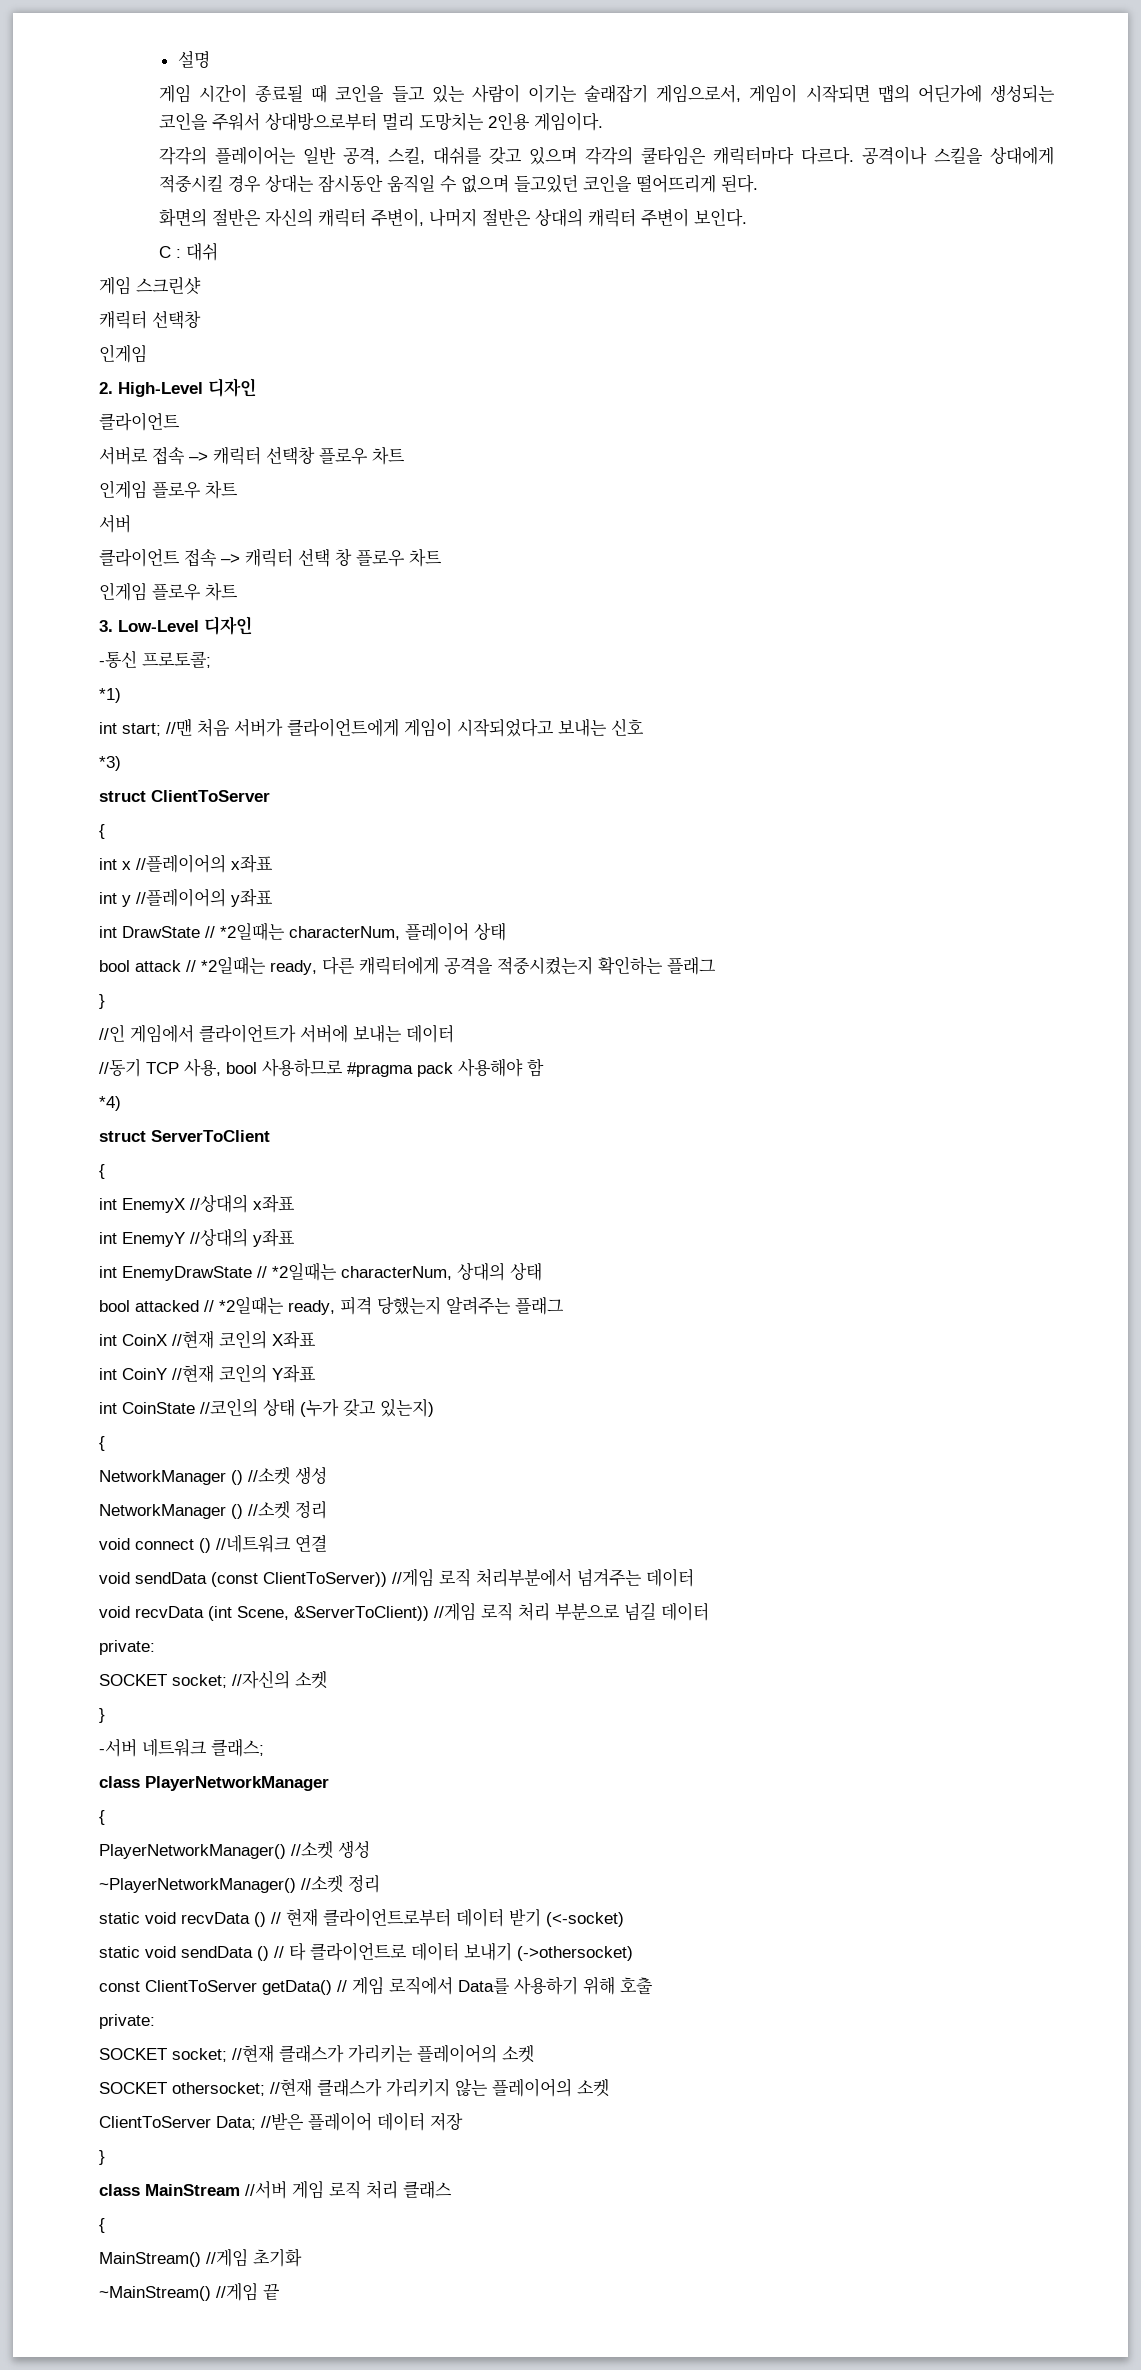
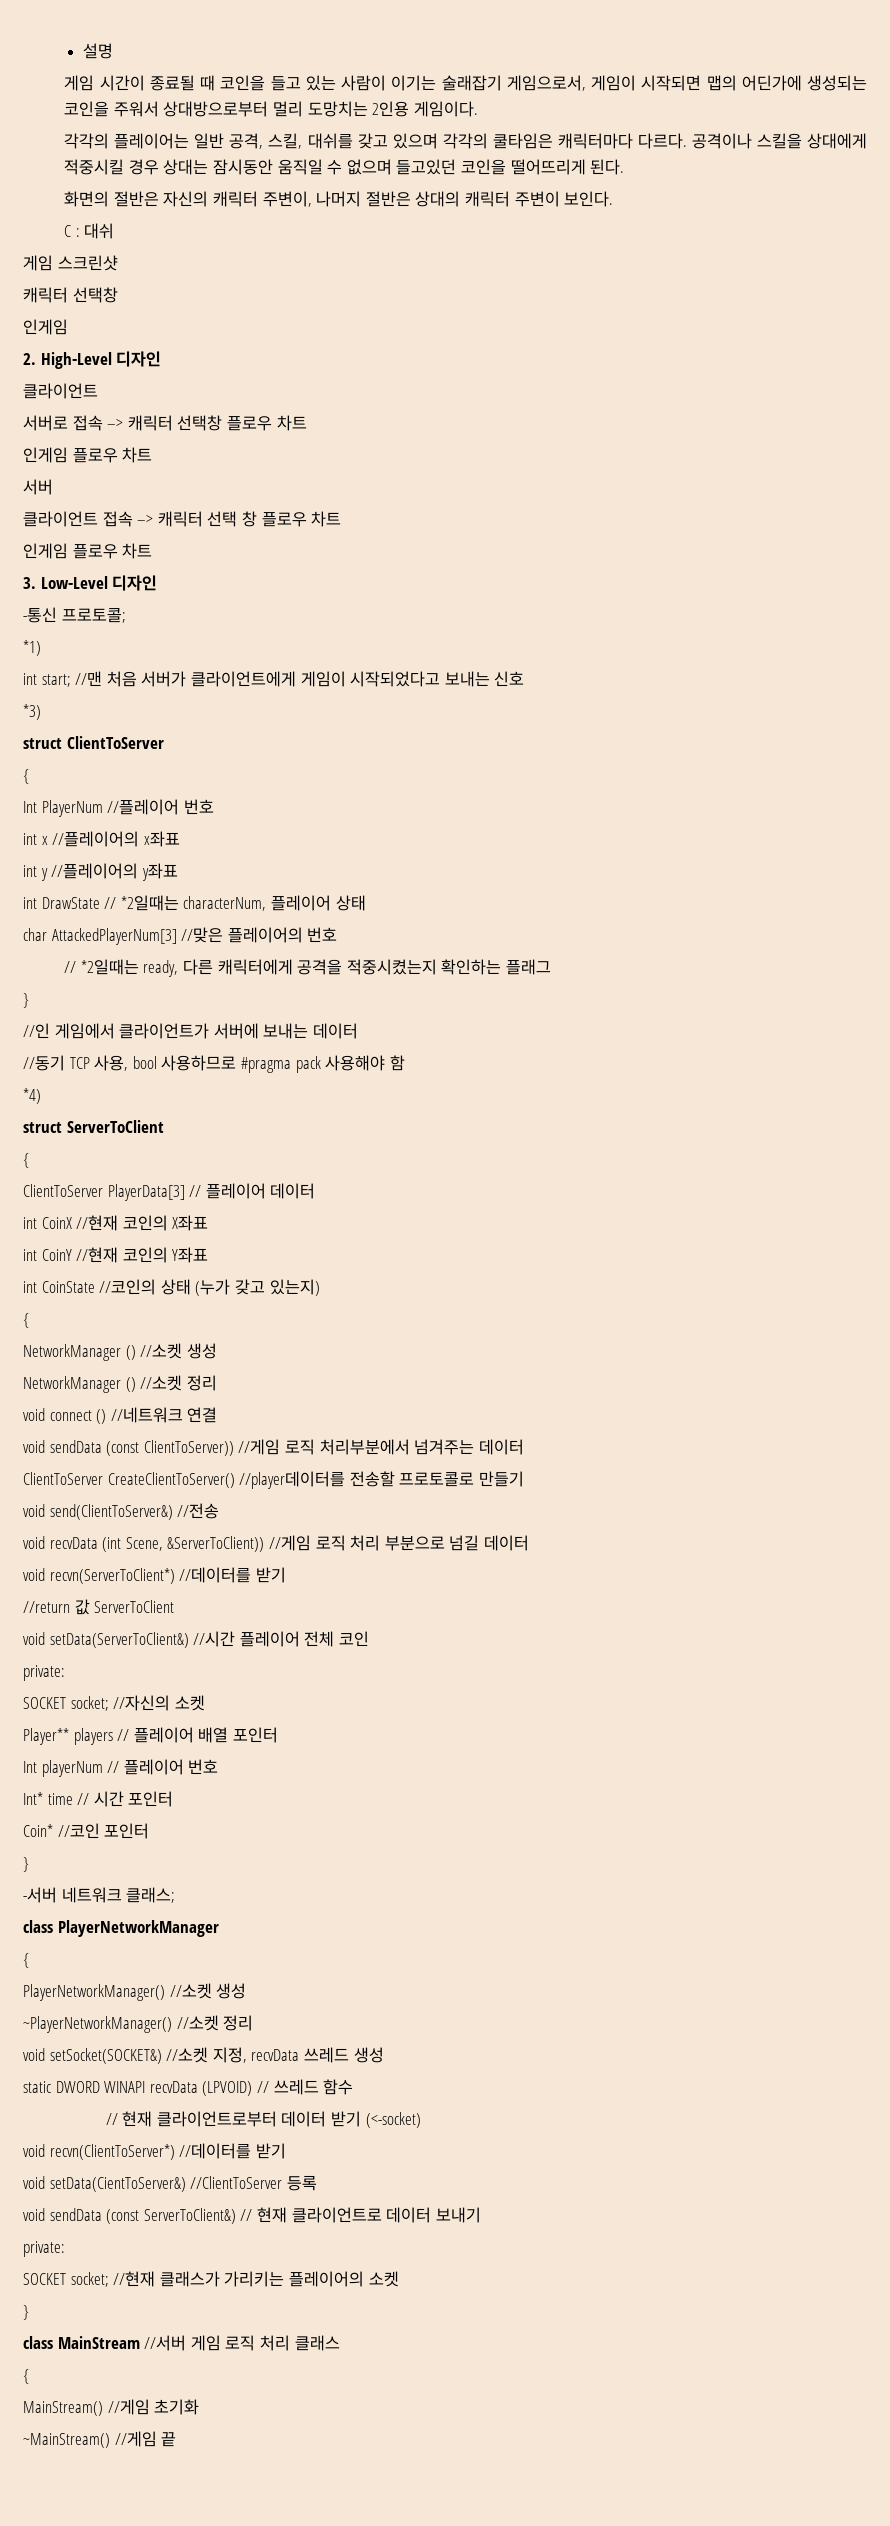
+ Int PlayerNum //플레이어 번호
- bool attack // *2일때는 ready, 다른 캐릭터에게 공격을 적중시켰는지 확인하는 플래그
+ char AttackedPlayerNum[3] //맞은 플레이어의 번호
+ // *2일때는 ready, 다른 캐릭터에게 공격을 적중시켰는지 확인하는 플래그
- int EnemyX //상대의 x좌표
- int EnemyY //상대의 y좌표
- int EnemyDrawState // *2일때는 characterNum, 상대의 상태
- bool attacked // *2일때는 ready, 피격 당했는지 알려주는 플래그
+ ClientToServer PlayerData[3] // 플레이어 데이터
+ ClientToServer CreateClientToServer() //player데이터를 전송할 프로토콜로 만들기
+ void send(ClientToServer&) //전송
+ void recvn(ServerToClient*) //데이터를 받기
+ //return 값 ServerToClient
+ void setData(ServerToClient&) //시간 플레이어 전체 코인
+ Player** players // 플레이어 배열 포인터
+ Int playerNum // 플레이어 번호
+ Int* time // 시간 포인터
+ Coin* //코인 포인터
- static void recvData () // 현재 클라이언트로부터 데이터 받기 (<-socket)
+ void setSocket(SOCKET&) //소켓 지정, recvData 쓰레드 생성
+ static DWORD WINAPI recvData (LPVOID) // 쓰레드 함수
+ // 현재 클라이언트로부터 데이터 받기 (<-socket)
- static void sendData () // 타 클라이언트로 데이터 보내기 (->othersocket)
- const ClientToServer getData() // 게임 로직에서 Data를 사용하기 위해 호출
+ void recvn(ClientToServer*) //데이터를 받기
+ void setData(CientToServer&) //ClientToServer 등록
+ void sendData (const ServerToClient&) // 현재 클라이언트로 데이터 보내기
- SOCKET othersocket; //현재 클래스가 가리키지 않는 플레이어의 소켓
- ClientToServer Data; //받은 플레이어 데이터 저장

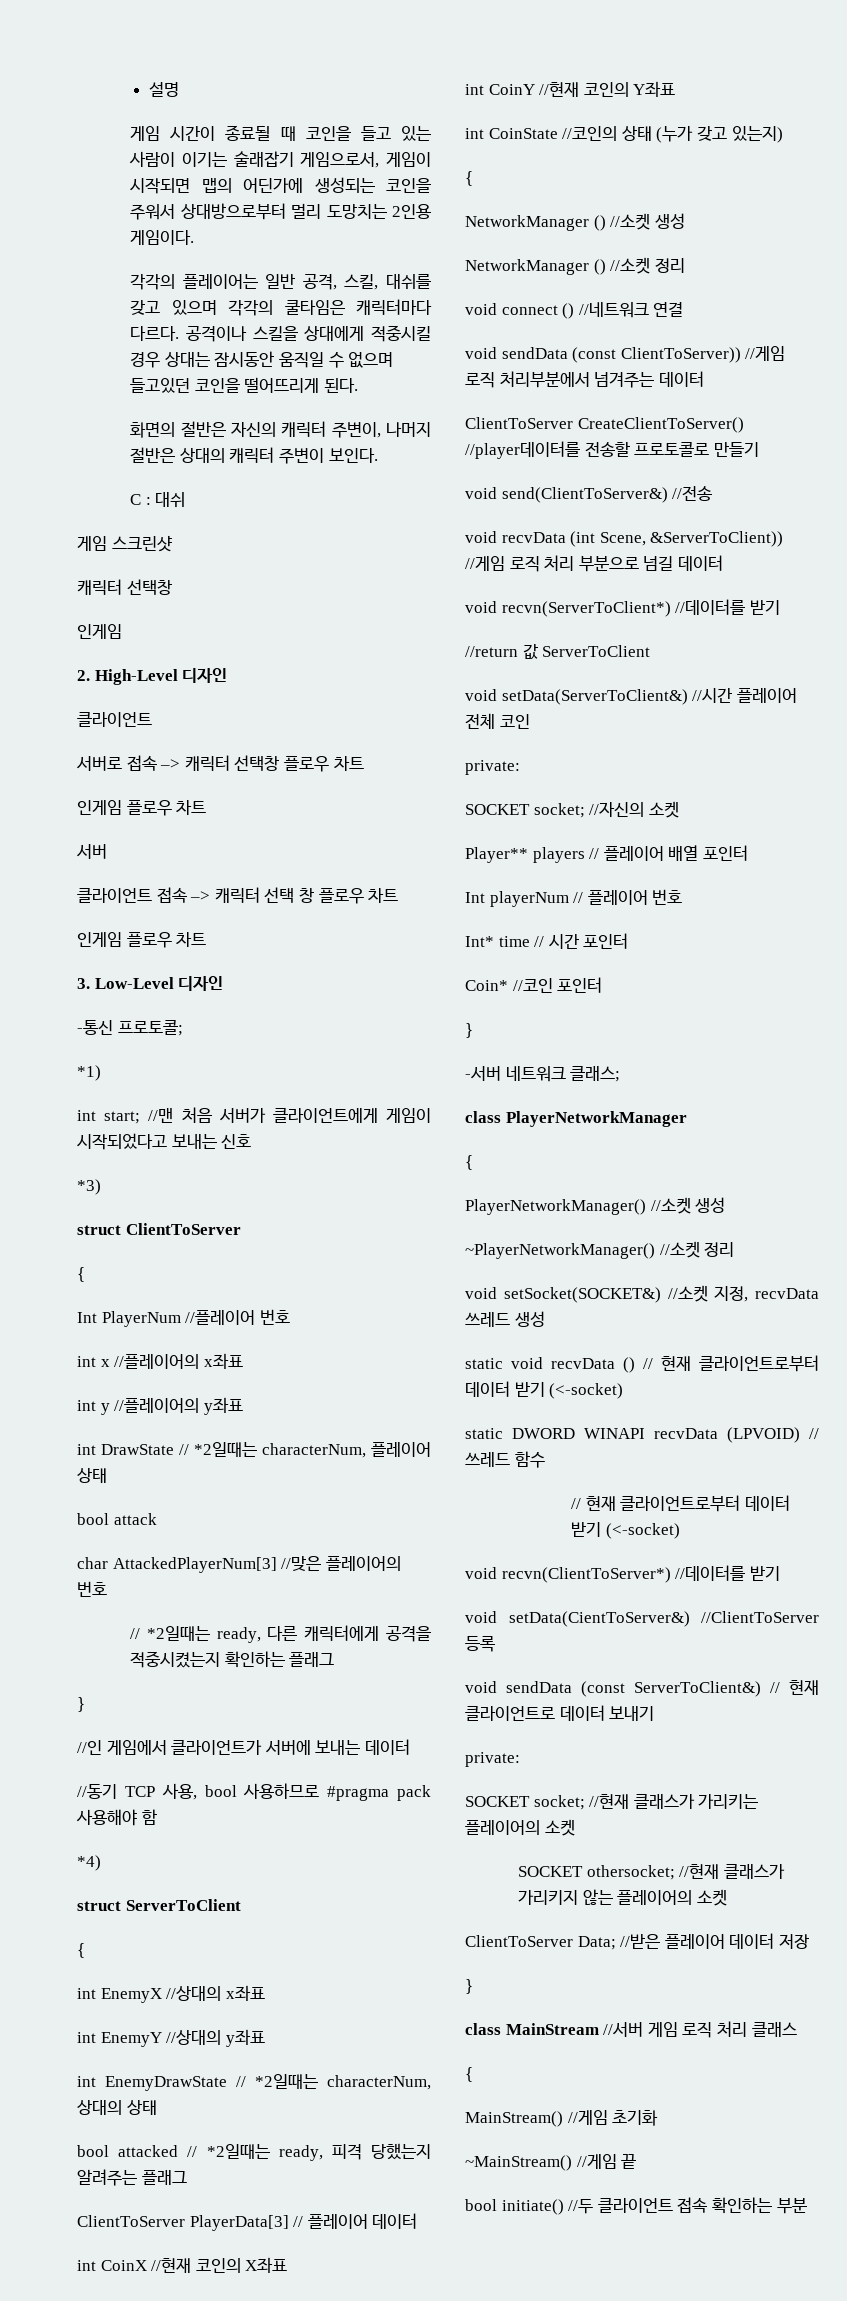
+ bool attack
+ int EnemyX //상대의 x좌표
+ int EnemyY //상대의 y좌표
+ int EnemyDrawState // *2일때는 characterNum, 상대의 상태
+ bool attacked // *2일때는 ready, 피격 당했는지 알려주는 플래그
+ static void recvData () // 현재 클라이언트로부터 데이터 받기 (<-socket)
+ SOCKET othersocket; //현재 클래스가 가리키지 않는 플레이어의 소켓
+ ClientToServer Data; //받은 플레이어 데이터 저장
+ bool initiate() //두 클라이언트 접속 확인하는 부분

